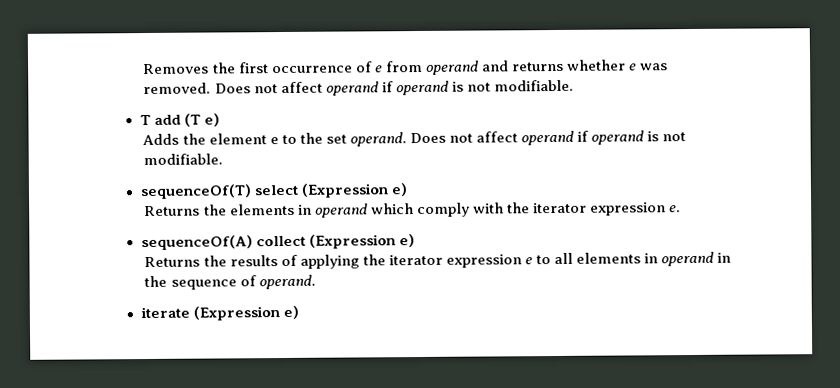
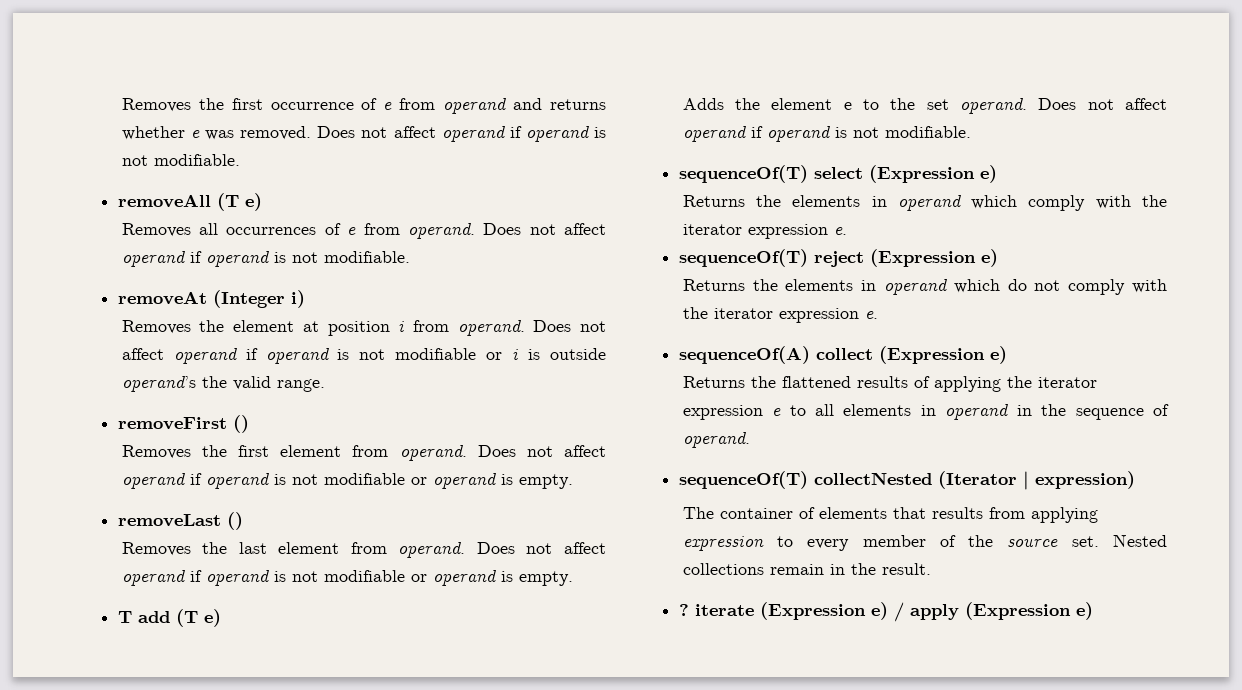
+ removeAll (T e)
+ Removes all occurrences of e from operand. Does not affect operand if operand is not modifiable.
+ removeAt (Integer i)
+ Removes the element at position i from operand. Does not affect operand if operand is not modifiable or i is outside operand’s the valid range.
+ removeFirst ()
+ Removes the first element from operand. Does not affect operand if operand is not modifiable or operand is empty.
+ removeLast ()
+ Removes the last element from operand. Does not affect operand if operand is not modifiable or operand is empty.
+ sequenceOf(T) reject (Expression e)
+ Returns the elements in operand which do not comply with the iterator expression e.
- Returns the results of applying the iterator expression e to all elements in operand in the sequence of operand.
+ Returns the flattened results of applying the iterator expression e to all elements in operand in the sequence of operand.
- iterate (Expression e)
+ sequenceOf(T) collectNested (Iterator | expression)
+ The container of elements that results from applying expression to every member of the source set. Nested collections remain in the result.
+ ? iterate (Expression e) / apply (Expression e)

